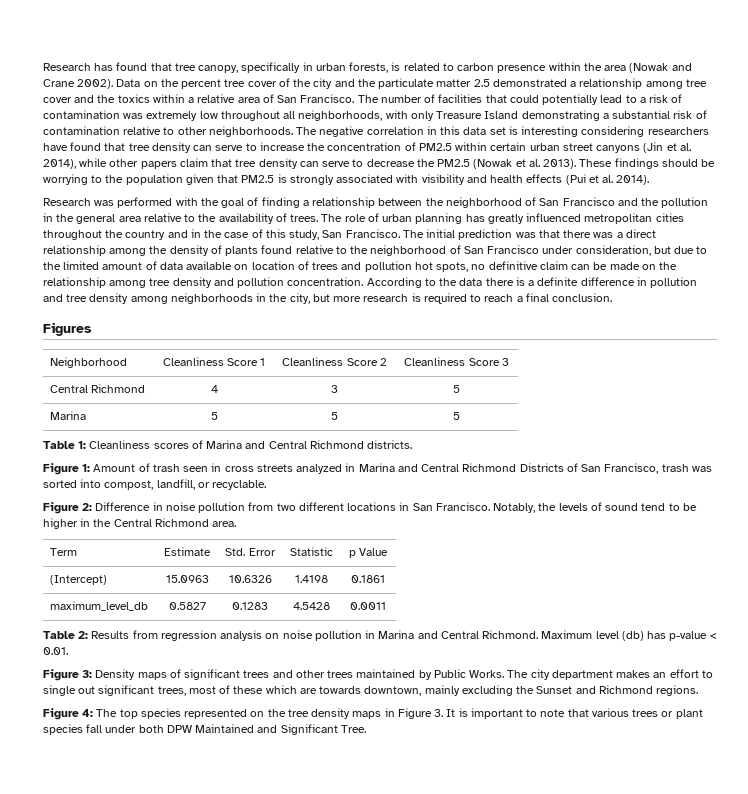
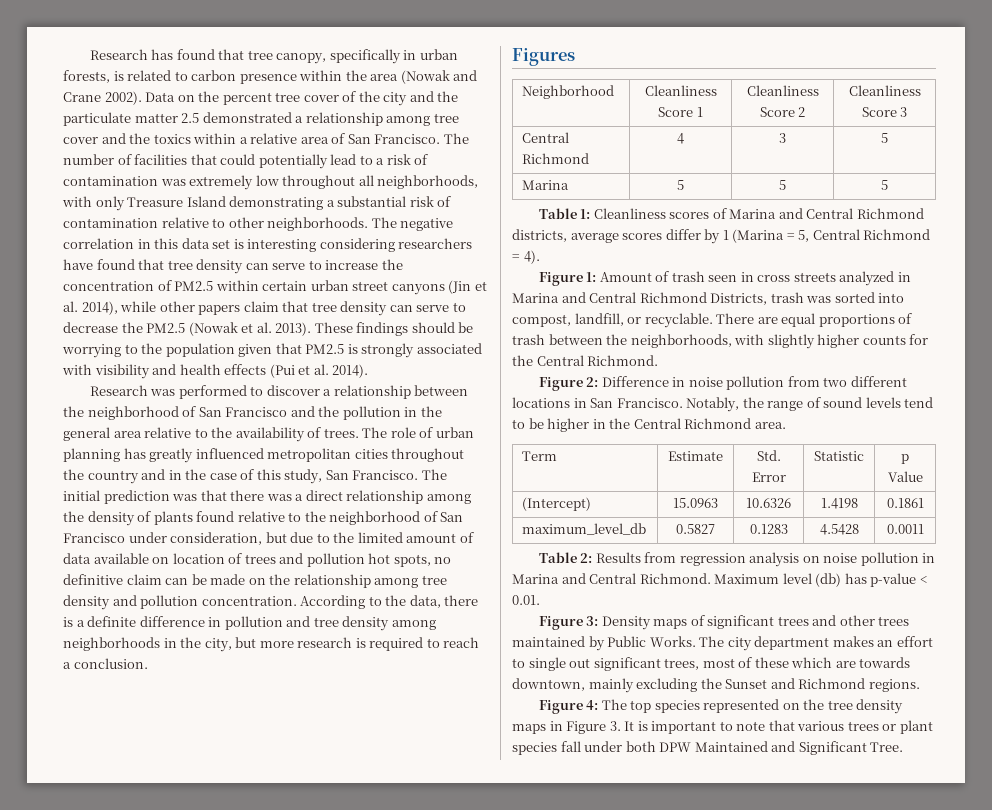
- Research was performed with the goal of finding a relationship between the neighborhood of San Francisco and the pollution in the general area relative to the availability of trees.
+ Research was performed to discover a relationship between the neighborhood of San Francisco and the pollution in the general area relative to the availability of trees.
- According to the data there is a definite difference in pollution and tree density among neighborhoods in the city, but more research is required to reach a final conclusion.
+ According to the data, there is a definite difference in pollution and tree density among neighborhoods in the city, but more research is required to reach a conclusion.
- Table 1: Cleanliness scores of Marina and Central Richmond districts.
+ Table 1: Cleanliness scores of Marina and Central Richmond districts, average scores differ by 1 (Marina = 5, Central Richmond = 4).
- Figure 1: Amount of trash seen in cross streets analyzed in Marina and Central Richmond Districts of San Francisco, trash was sorted into compost, landfill, or recyclable.
+ Figure 1: Amount of trash seen in cross streets analyzed in Marina and Central Richmond Districts, trash was sorted into compost, landfill, or recyclable. There are equal proportions of trash between the neighborhoods, with slightly higher counts for the Central Richmond.
- Notably, the levels of sound tend to be higher in the Central Richmond area.
+ Notably, the range of sound levels tend to be higher in the Central Richmond area.

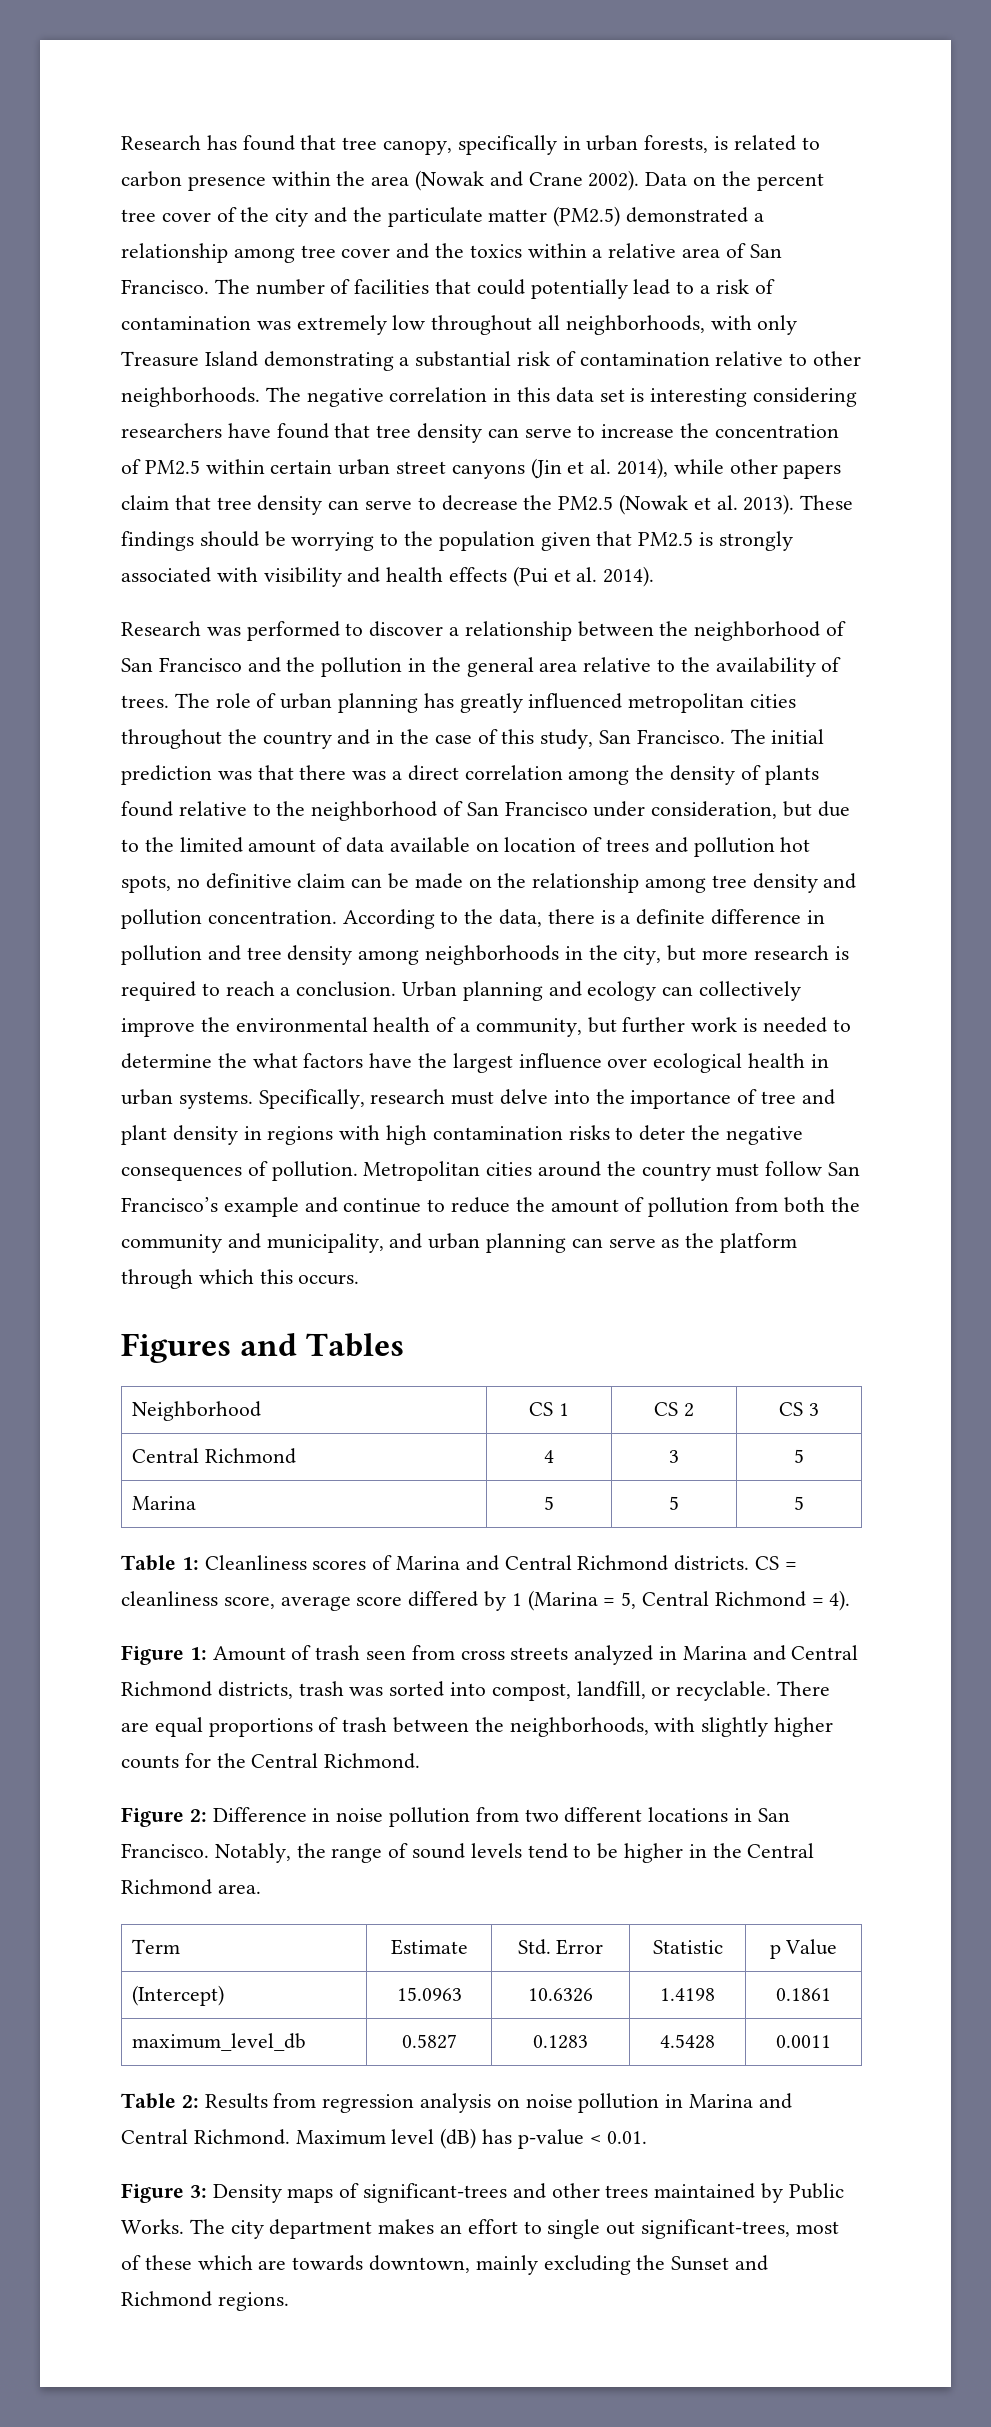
- Data on the percent tree cover of the city and the particulate matter 2.5 demonstrated a relationship among tree cover and the toxics within a relative area of San Francisco.
+ Data on the percent tree cover of the city and the particulate matter (PM2.5) demonstrated a relationship among tree cover and the toxics within a relative area of San Francisco.
- The initial prediction was that there was a direct relationship among the density of plants found relative to the neighborhood of San Francisco under consideration, but due to the limited amount of data available on location of trees and pollution hot spots, no definitive claim can be made on the relationship among tree density and pollution concentration.
+ The initial prediction was that there was a direct correlation among the density of plants found relative to the neighborhood of San Francisco under consideration, but due to the limited amount of data available on location of trees and pollution hot spots, no definitive claim can be made on the relationship among tree density and pollution concentration.
+ Urban planning and ecology can collectively improve the environmental health of a community, but further work is needed to determine the what factors have the largest influence over ecological health in urban systems. Specifically, research must delve into the importance of tree and plant density in regions with high contamination risks to deter the negative consequences of pollution. Metropolitan cities around the country must follow San Francisco’s example and continue to reduce the amount of pollution from both the community and municipality, and urban planning can serve as the platform through which this occurs.
- Figures
+ Figures and Tables
- Neighborhood | Cleanliness Score 1 | Cleanliness Score 2 | Cleanliness Score 3
+ Neighborhood | CS 1 | CS 2 | CS 3
- Table 1: Cleanliness scores of Marina and Central Richmond districts, average scores differ by 1 (Marina = 5, Central Richmond = 4).
+ Table 1: Cleanliness scores of Marina and Central Richmond districts. CS = cleanliness score, average score differed by 1 (Marina = 5, Central Richmond = 4).
- Figure 1: Amount of trash seen in cross streets analyzed in Marina and Central Richmond Districts, trash was sorted into compost, landfill, or recyclable.
+ Figure 1: Amount of trash seen from cross streets analyzed in Marina and Central Richmond districts, trash was sorted into compost, landfill, or recyclable.
- Maximum level (db) has p-value < 0.01.
+ Maximum level (dB) has p-value < 0.01.
- Figure 3: Density maps of significant trees and other trees maintained by Public Works.
+ Figure 3: Density maps of significant-trees and other trees maintained by Public Works.
- The city department makes an effort to single out significant trees, most of these which are towards downtown, mainly excluding the Sunset and Richmond regions.
+ The city department makes an effort to single out significant-trees, most of these which are towards downtown, mainly excluding the Sunset and Richmond regions.
- Figure 4: The top species represented on the tree density maps in Figure 3. It is important to note that various trees or plant species fall under both DPW Maintained and Significant Tree.

